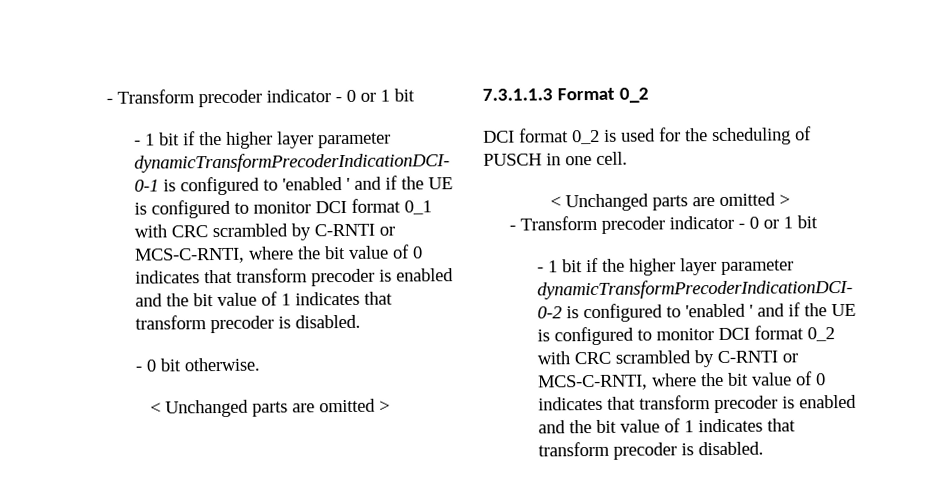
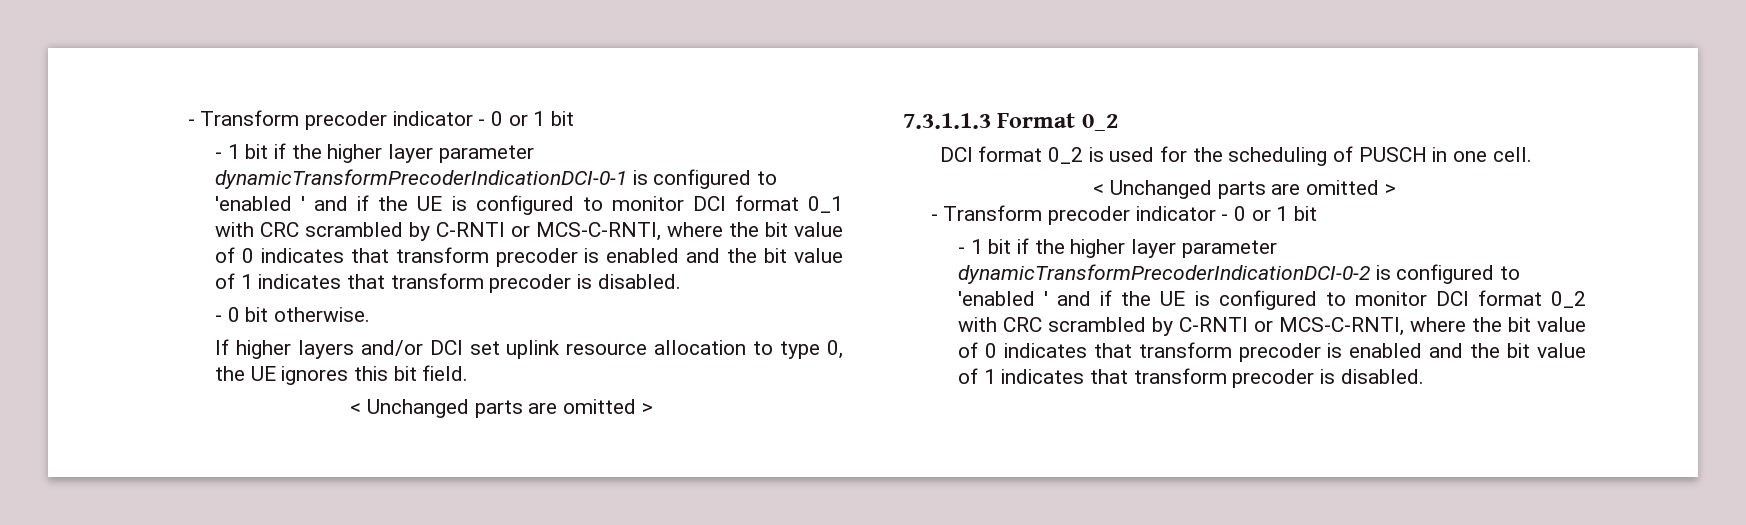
+ If higher layers and/or DCI set uplink resource allocation to type 0, the UE ignores this bit field.

